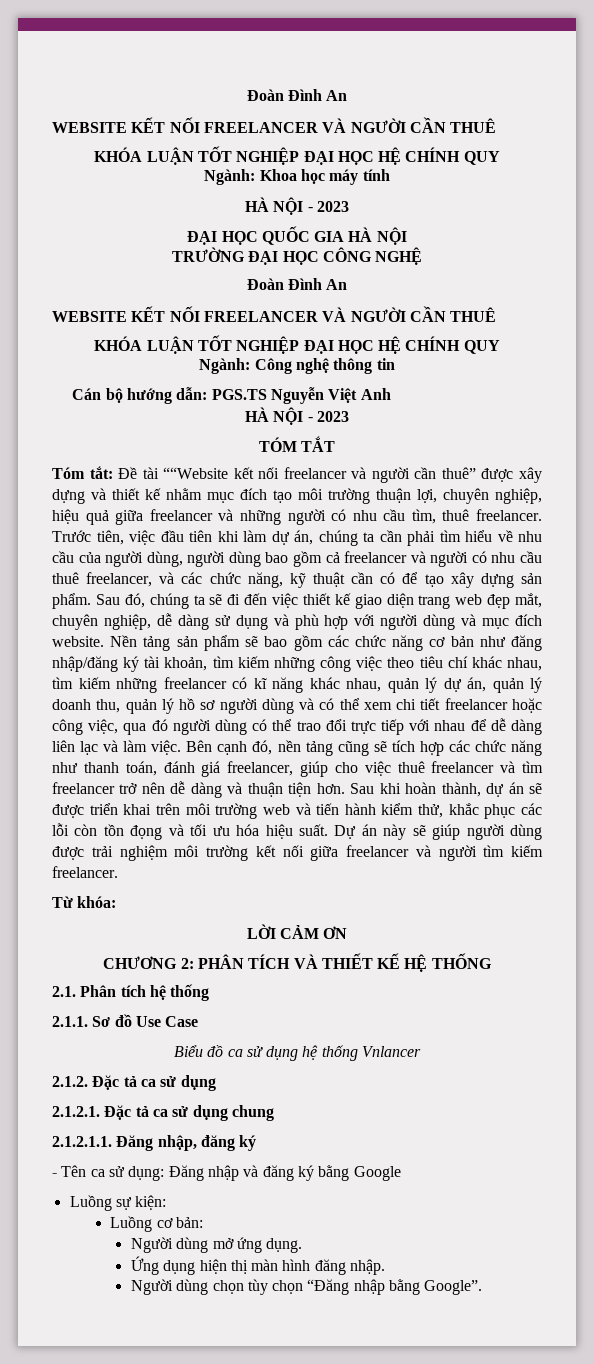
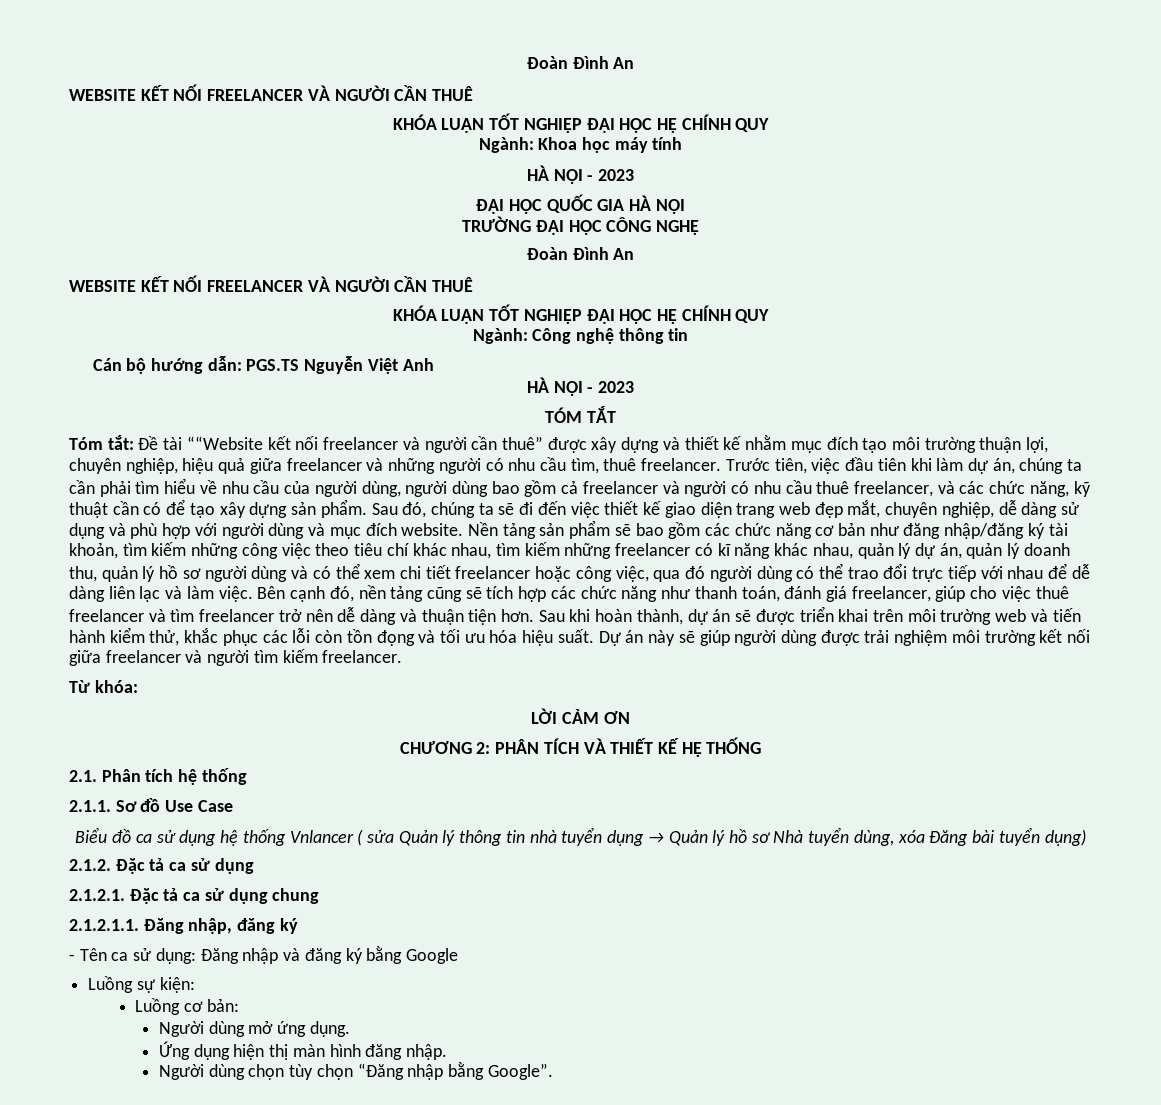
- Biểu đồ ca sử dụng hệ thống Vnlancer
+ Biểu đồ ca sử dụng hệ thống Vnlancer ( sửa Quản lý thông tin nhà tuyển dụng → Quản lý hồ sơ Nhà tuyển dùng, xóa Đăng bài tuyển dụng)

